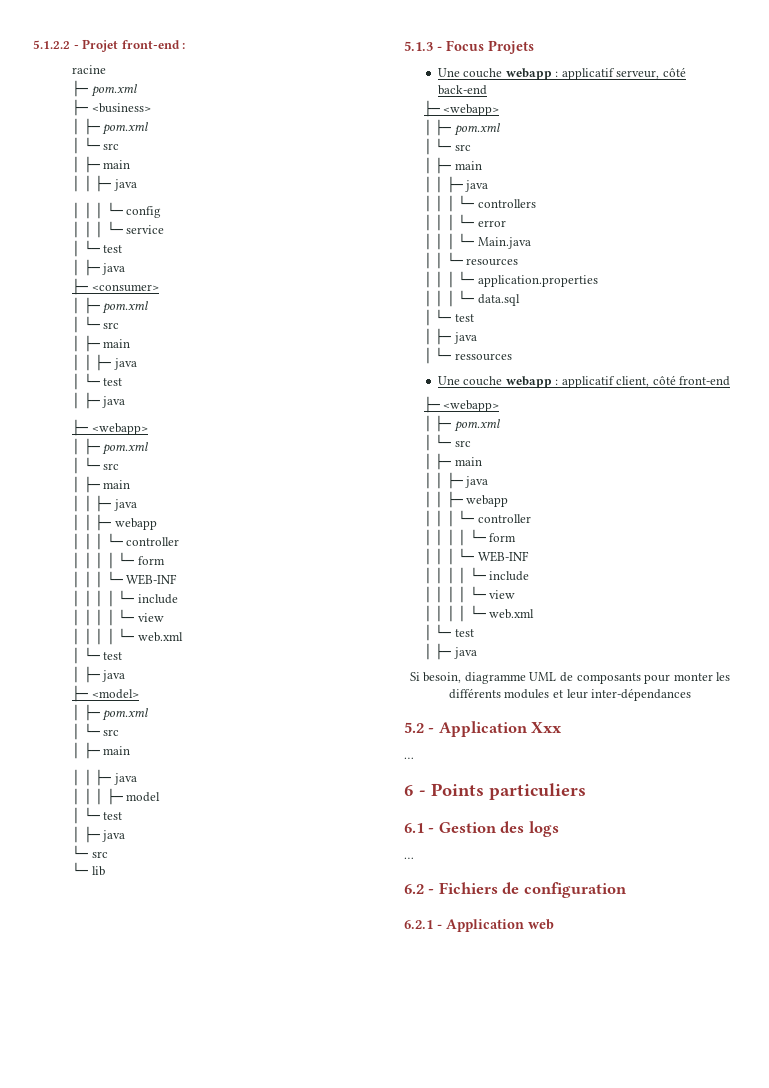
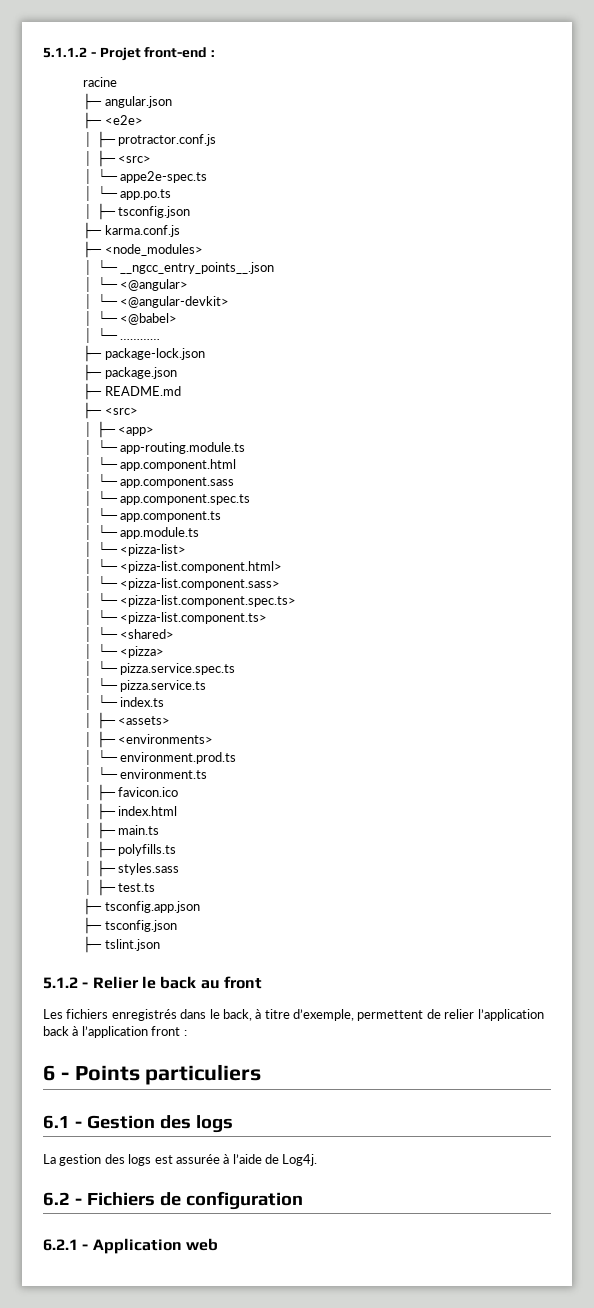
- 5.1.2.2 - Projet front-end :
+ 5.1.1.2 - Projet front-end :
  racine
- ├─ pom.xml
- ├─ <business>
- │ ├─ pom.xml
- │ └─ src
- │ ├─ main
- │ │ ├─ java
- │ │ │ └─ config
- │ │ │ └─ service
- │ └─ test
- │ ├─ java
- ├─ <consumer>
- │ ├─ pom.xml
- │ └─ src
- │ ├─ main
- │ │ ├─ java
- │ └─ test
- │ ├─ java
- ├─ <webapp>
- │ ├─ pom.xml
- │ └─ src
- │ ├─ main
- │ │ ├─ java
- │ │ ├─ webapp
- │ │ │ └─ controller
- │ │ │ │ └─ form
- │ │ │ └─ WEB-INF
- │ │ │ │ └─ include
- │ │ │ │ └─ view
- │ │ │ │ └─ web.xml
- │ └─ test
- │ ├─ java
- ├─ <model>
- │ ├─ pom.xml
- │ └─ src
- │ ├─ main
- │ │ ├─ java
- │ │ │ ├─ model
- │ └─ test
- │ ├─ java
- └─ src
- └─ lib
- 5.1.3 - Focus Projets
- Une couche webapp : applicatif serveur, côté back-end
- ├─ <webapp>
- │ ├─ pom.xml
- │ └─ src
- │ ├─ main
- │ │ ├─ java
- │ │ │ └─ controllers
- │ │ │ └─ error
- │ │ │ └─ Main.java
- │ │ └─ resources
- │ │ │ └─ application.properties
- │ │ │ └─ data.sql
- │ └─ test
- │ ├─ java
- │ └─ ressources
- Une couche webapp : applicatif client, côté front-end
- ├─ <webapp>
- │ ├─ pom.xml
- │ └─ src
- │ ├─ main
- │ │ ├─ java
- │ │ ├─ webapp
- │ │ │ └─ controller
- │ │ │ │ └─ form
- │ │ │ └─ WEB-INF
- │ │ │ │ └─ include
- │ │ │ │ └─ view
- │ │ │ │ └─ web.xml
- │ └─ test
- │ ├─ java
- Si besoin, diagramme UML de composants pour monter les différents modules et leur inter-dépendances
- 5.2 - Application Xxx
- …
+ ├─ angular.json
+ ├─ <e2e>
+ │ ├─ protractor.conf.js
+ │ ├─ <src>
+ │ └─ appe2e-spec.ts
+ │ └─ app.po.ts
+ │ ├─ tsconfig.json
+ ├─ karma.conf.js
+ ├─ <node_modules>
+ │ └─ __ngcc_entry_points__.json
+ │ └─ <@angular>
+ │ └─ <@angular-devkit>
+ │ └─ <@babel>
+ │ └─ …………
+ ├─ package-lock.json
+ ├─ package.json
+ ├─ README.md
+ ├─ <src>
+ │ ├─ <app>
+ │ └─ app-routing.module.ts
+ │ └─ app.component.html
+ │ └─ app.component.sass
+ │ └─ app.component.spec.ts
+ │ └─ app.component.ts
+ │ └─ app.module.ts
+ │ └─ <pizza-list>
+ │ └─ <pizza-list.component.html>
+ │ └─ <pizza-list.component.sass>
+ │ └─ <pizza-list.component.spec.ts>
+ │ └─ <pizza-list.component.ts>
+ │ └─ <shared>
+ │ └─ <pizza>
+ │ └─ pizza.service.spec.ts
+ │ └─ pizza.service.ts
+ │ └─ index.ts
+ │ ├─ <assets>
+ │ ├─ <environments>
+ │ └─ environment.prod.ts
+ │ └─ environment.ts
+ │ ├─ favicon.ico
+ │ ├─ index.html
+ │ ├─ main.ts
+ │ ├─ polyfills.ts
+ │ ├─ styles.sass
+ │ ├─ test.ts
+ ├─ tsconfig.app.json
+ ├─ tsconfig.json
+ ├─ tslint.json
+ 5.1.2 - Relier le back au front
+ Les fichiers enregistrés dans le back, à titre d’exemple, permettent de relier l’application back à l’application front :
  6.1 - Gestion des logs
- …
+ La gestion des logs est assurée à l’aide de Log4j.

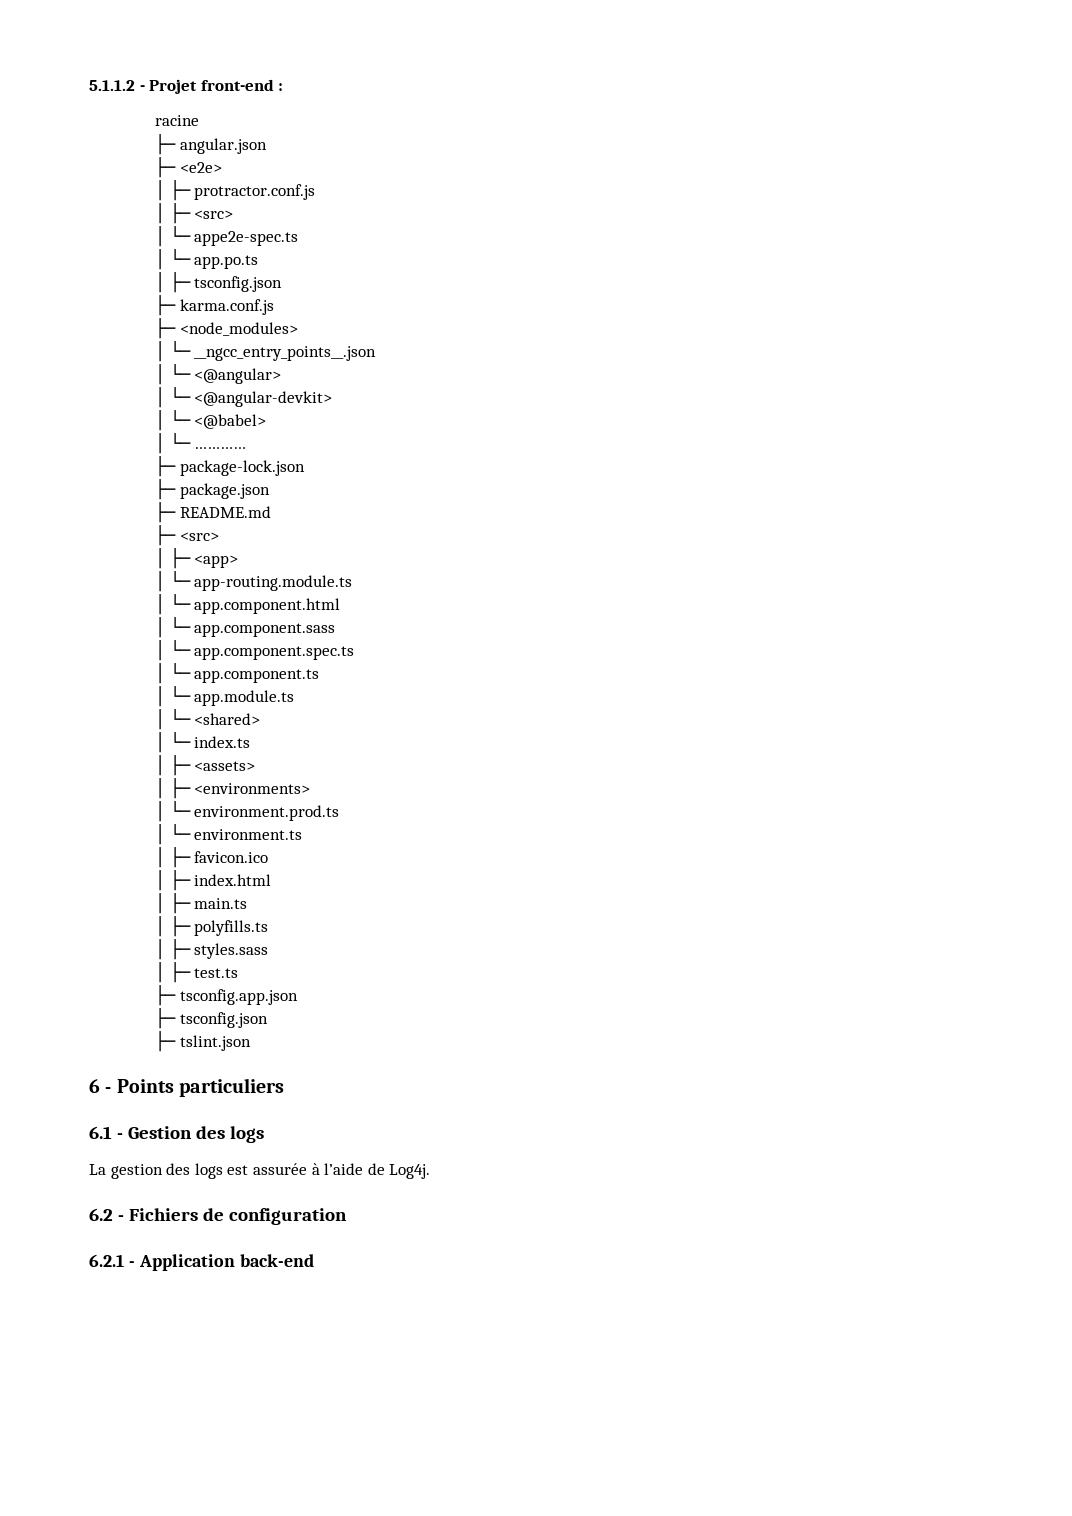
- │ └─ <pizza-list>
- │ └─ <pizza-list.component.html>
- │ └─ <pizza-list.component.sass>
- │ └─ <pizza-list.component.spec.ts>
- │ └─ <pizza-list.component.ts>
  │ └─ <shared>
- │ └─ <pizza>
- │ └─ pizza.service.spec.ts
- │ └─ pizza.service.ts
- 5.1.2 - Relier le back au front
- Les fichiers enregistrés dans le back, à titre d’exemple, permettent de relier l’application back à l’application front :
- 6.2.1 - Application web
+ 6.2.1 - Application back-end

